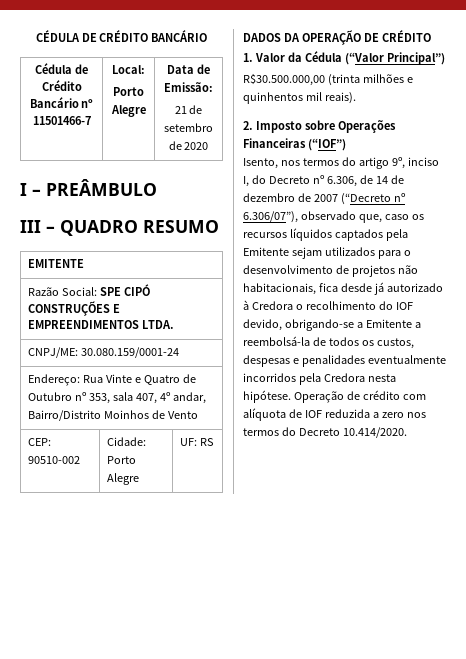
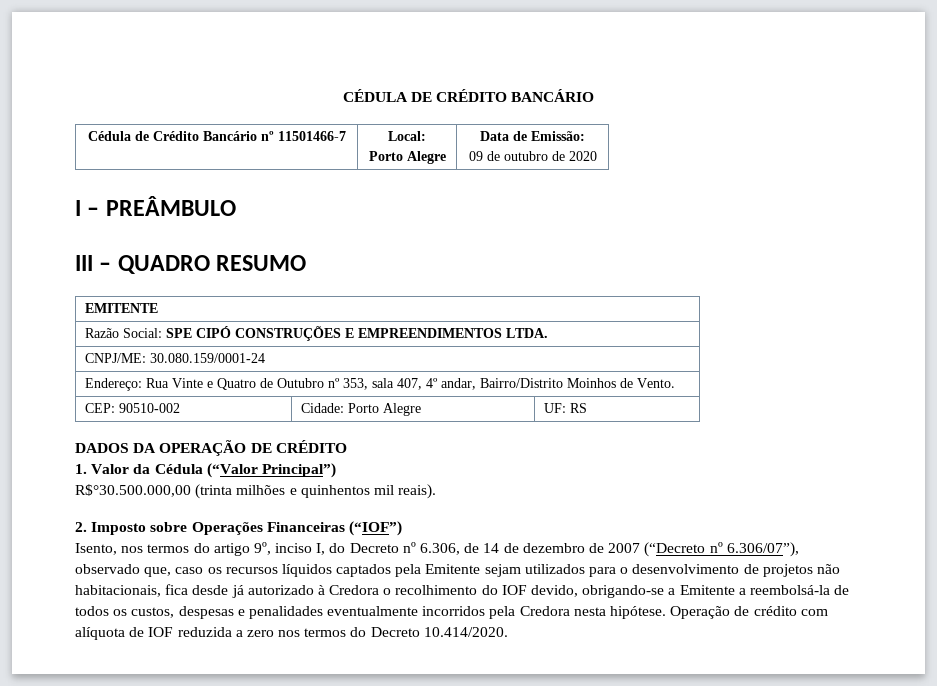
  Cédula de Crédito Bancário nº 11501466-7 | Local:
  Porto Alegre | Data de Emissão:
- 21 de setembro de 2020
+ 09 de outubro de 2020
- Endereço: Rua Vinte e Quatro de Outubro nº 353, sala 407, 4º andar, Bairro/Distrito Moinhos de Vento
+ Endereço: Rua Vinte e Quatro de Outubro nº 353, sala 407, 4º andar, Bairro/Distrito Moinhos de Vento.
- R$30.500.000,00 (trinta milhões e quinhentos mil reais).
+ R$°30.500.000,00 (trinta milhões e quinhentos mil reais).

